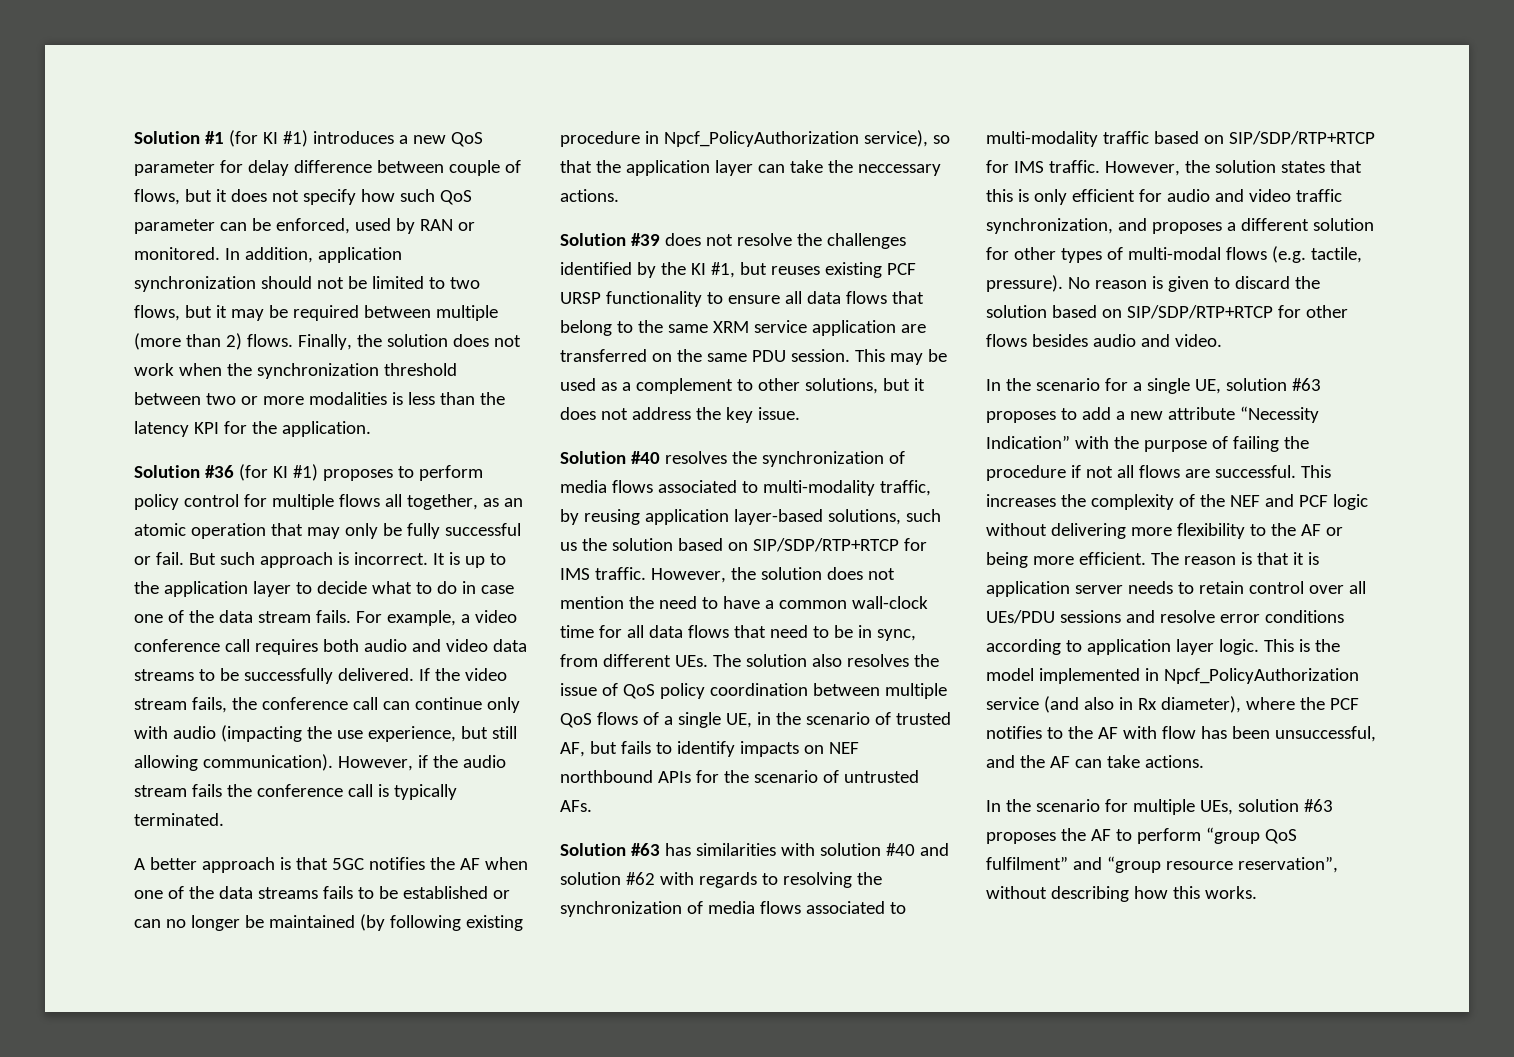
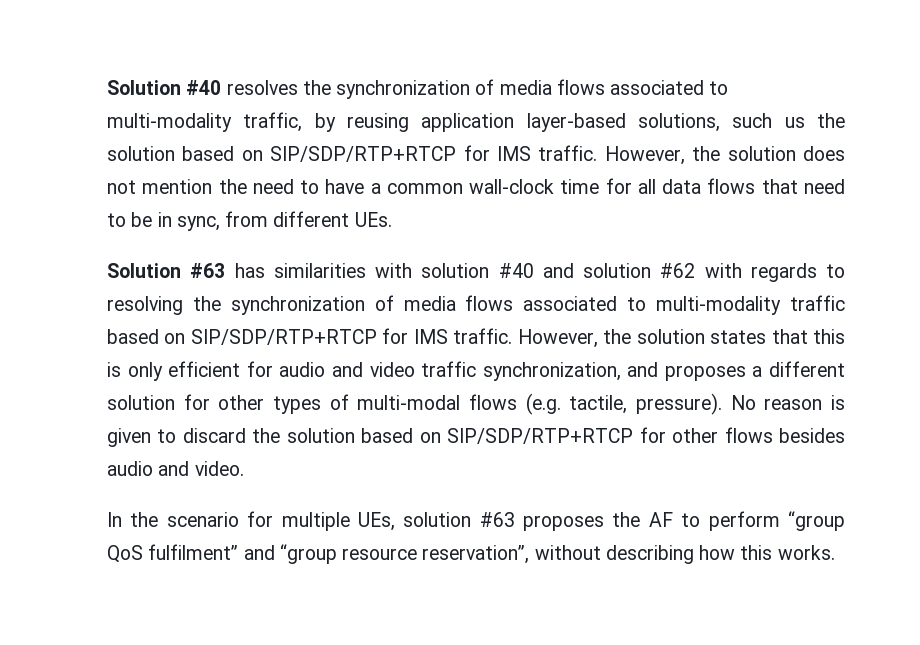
- Solution #1 (for KI #1) introduces a new QoS parameter for delay difference between couple of flows, but it does not specify how such QoS parameter can be enforced, used by RAN or monitored. In addition, application synchronization should not be limited to two flows, but it may be required between multiple (more than 2) flows. Finally, the solution does not work when the synchronization threshold between two or more modalities is less than the latency KPI for the application.
- Solution #36 (for KI #1) proposes to perform policy control for multiple flows all together, as an atomic operation that may only be fully successful or fail. But such approach is incorrect. It is up to the application layer to decide what to do in case one of the data stream fails. For example, a video conference call requires both audio and video data streams to be successfully delivered. If the video stream fails, the conference call can continue only with audio (impacting the use experience, but still allowing communication). However, if the audio stream fails the conference call is typically terminated.
- A better approach is that 5GC notifies the AF when one of the data streams fails to be established or can no longer be maintained (by following existing procedure in Npcf_PolicyAuthorization service), so that the application layer can take the neccessary actions.
- Solution #39 does not resolve the challenges identified by the KI #1, but reuses existing PCF URSP functionality to ensure all data flows that belong to the same XRM service application are transferred on the same PDU session. This may be used as a complement to other solutions, but it does not address the key issue.
- However, the solution does not mention the need to have a common wall-clock time for all data flows that need to be in sync, from different UEs. The solution also resolves the issue of QoS policy coordination between multiple QoS flows of a single UE, in the scenario of trusted AF, but fails to identify impacts on NEF northbound APIs for the scenario of untrusted AFs.
+ However, the solution does not mention the need to have a common wall-clock time for all data flows that need to be in sync, from different UEs.
- In the scenario for a single UE, solution #63 proposes to add a new attribute “Necessity Indication” with the purpose of failing the procedure if not all flows are successful. This increases the complexity of the NEF and PCF logic without delivering more flexibility to the AF or being more efficient. The reason is that it is application server needs to retain control over all UEs/PDU sessions and resolve error conditions according to application layer logic. This is the model implemented in Npcf_PolicyAuthorization service (and also in Rx diameter), where the PCF notifies to the AF with flow has been unsuccessful, and the AF can take actions.

